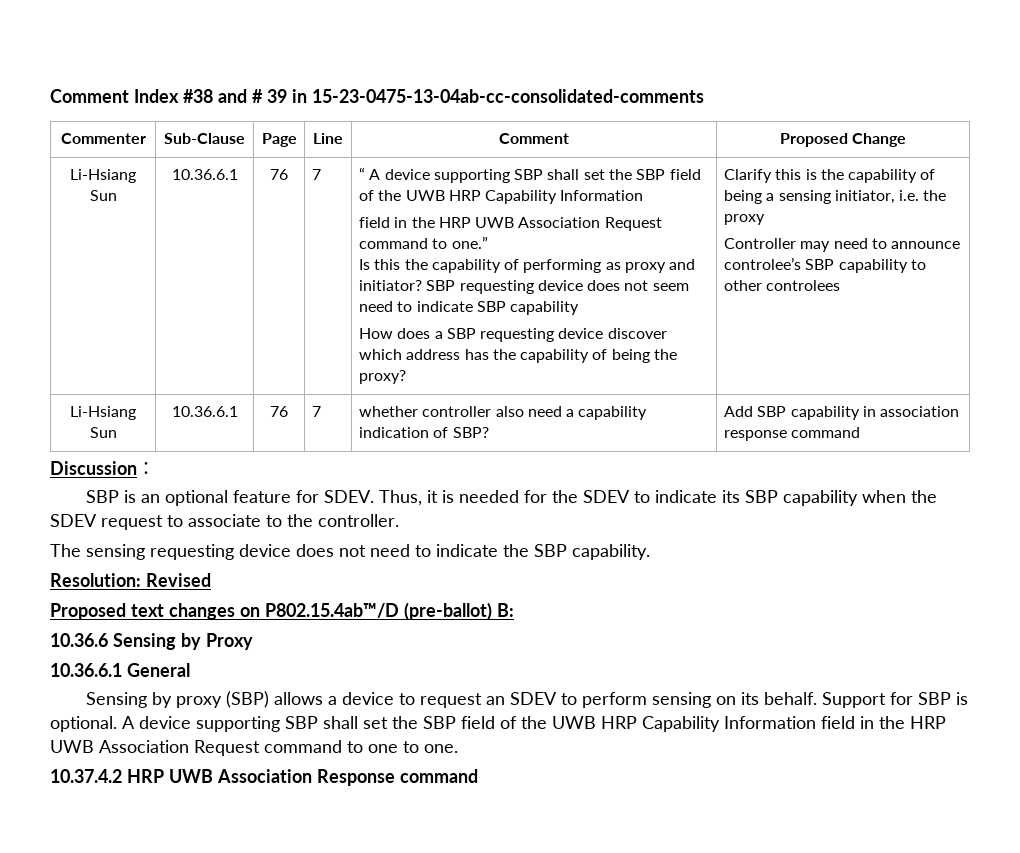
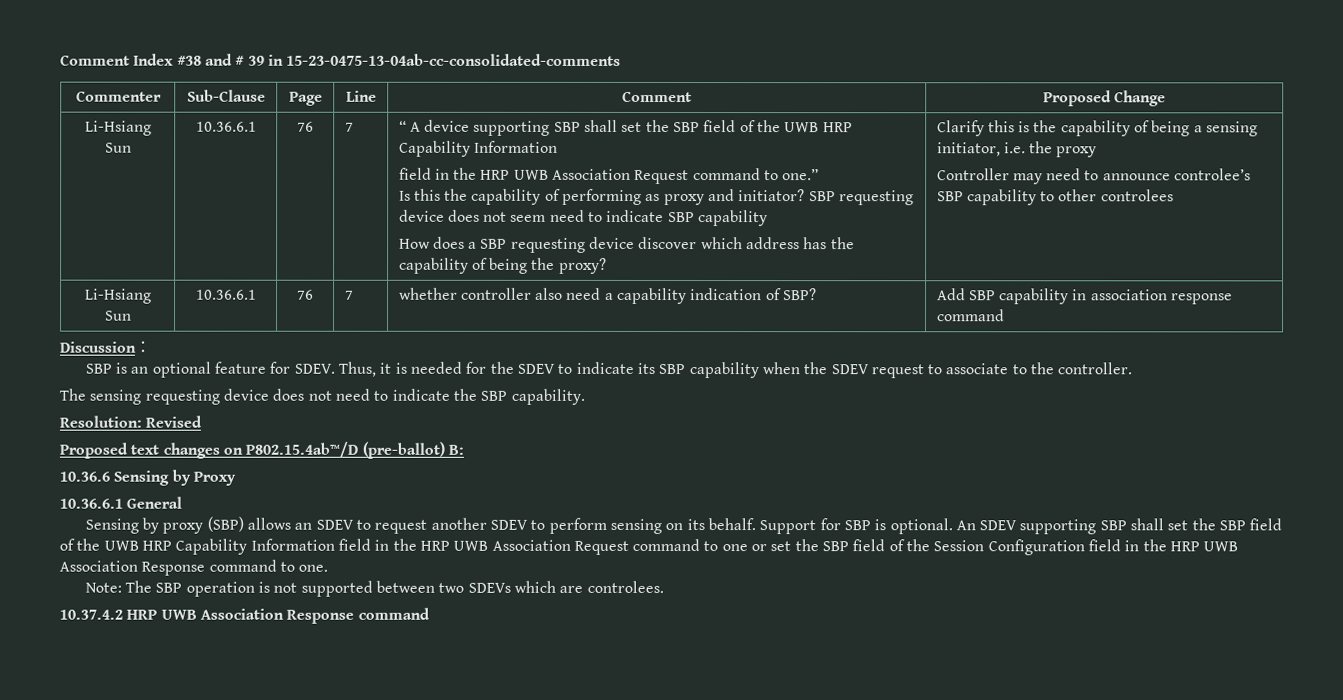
- Sensing by proxy (SBP) allows a device to request an SDEV to perform sensing on its behalf.
+ Sensing by proxy (SBP) allows an SDEV to request another SDEV to perform sensing on its behalf.
- A device supporting SBP shall set the SBP field of the UWB HRP Capability Information field in the HRP UWB Association Request command to one to one.
+ An SDEV supporting SBP shall set the SBP field of the UWB HRP Capability Information field in the HRP UWB Association Request command to one or set the SBP field of the Session Configuration field in the HRP UWB Association Response command to one.
+ Note: The SBP operation is not supported between two SDEVs which are controlees.

